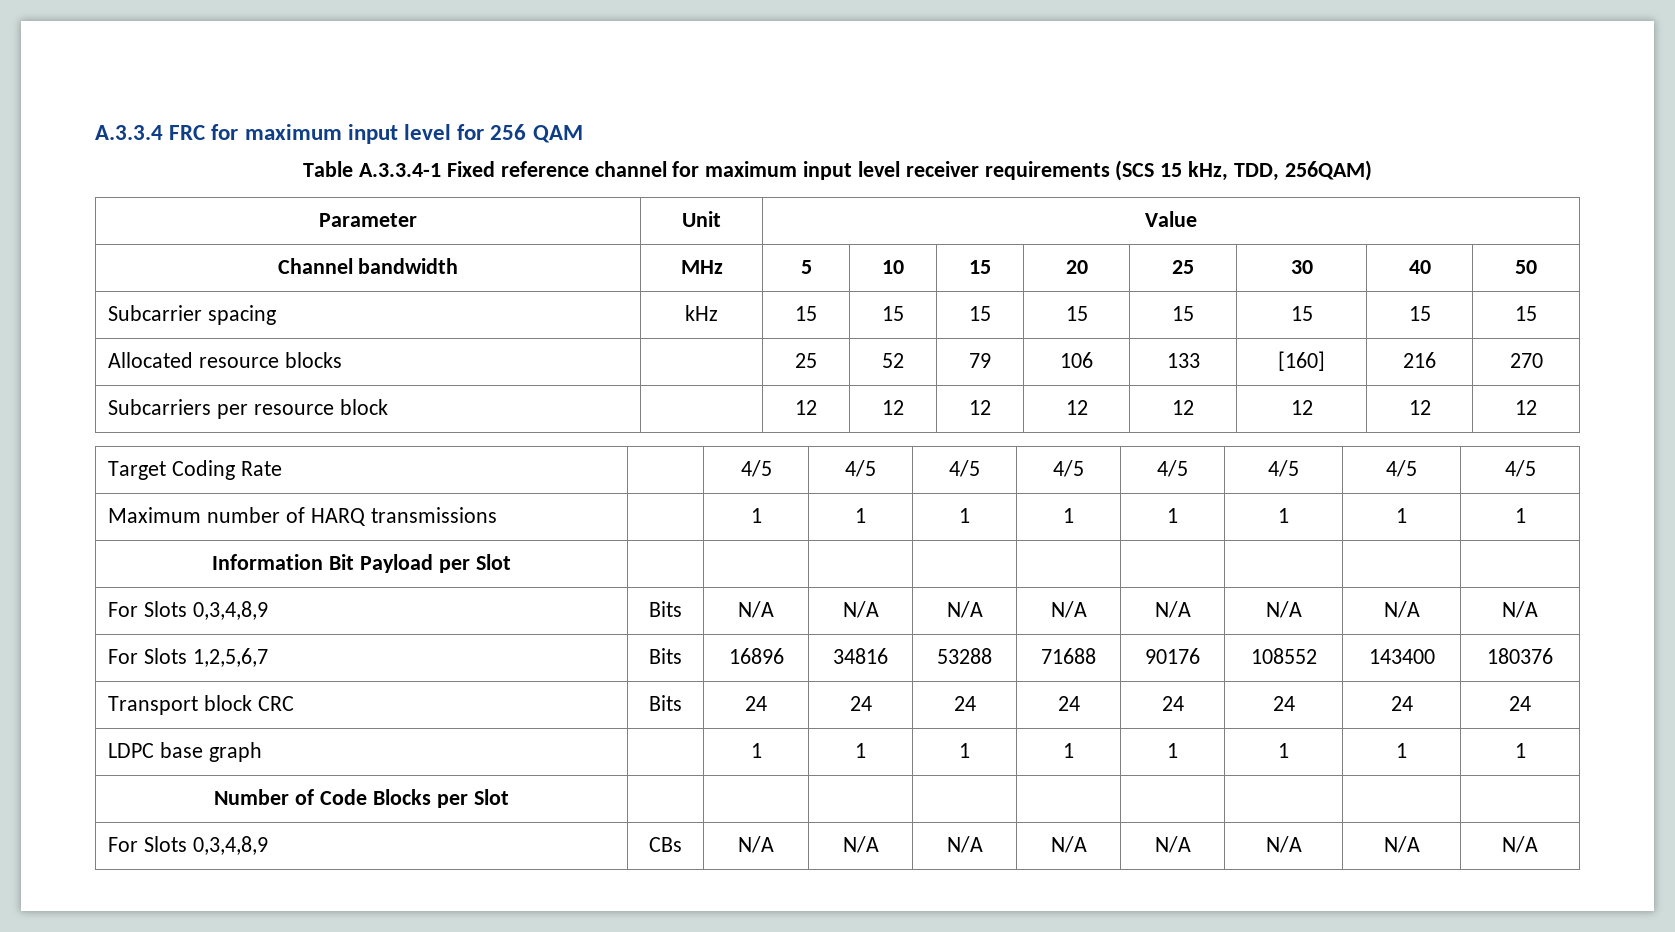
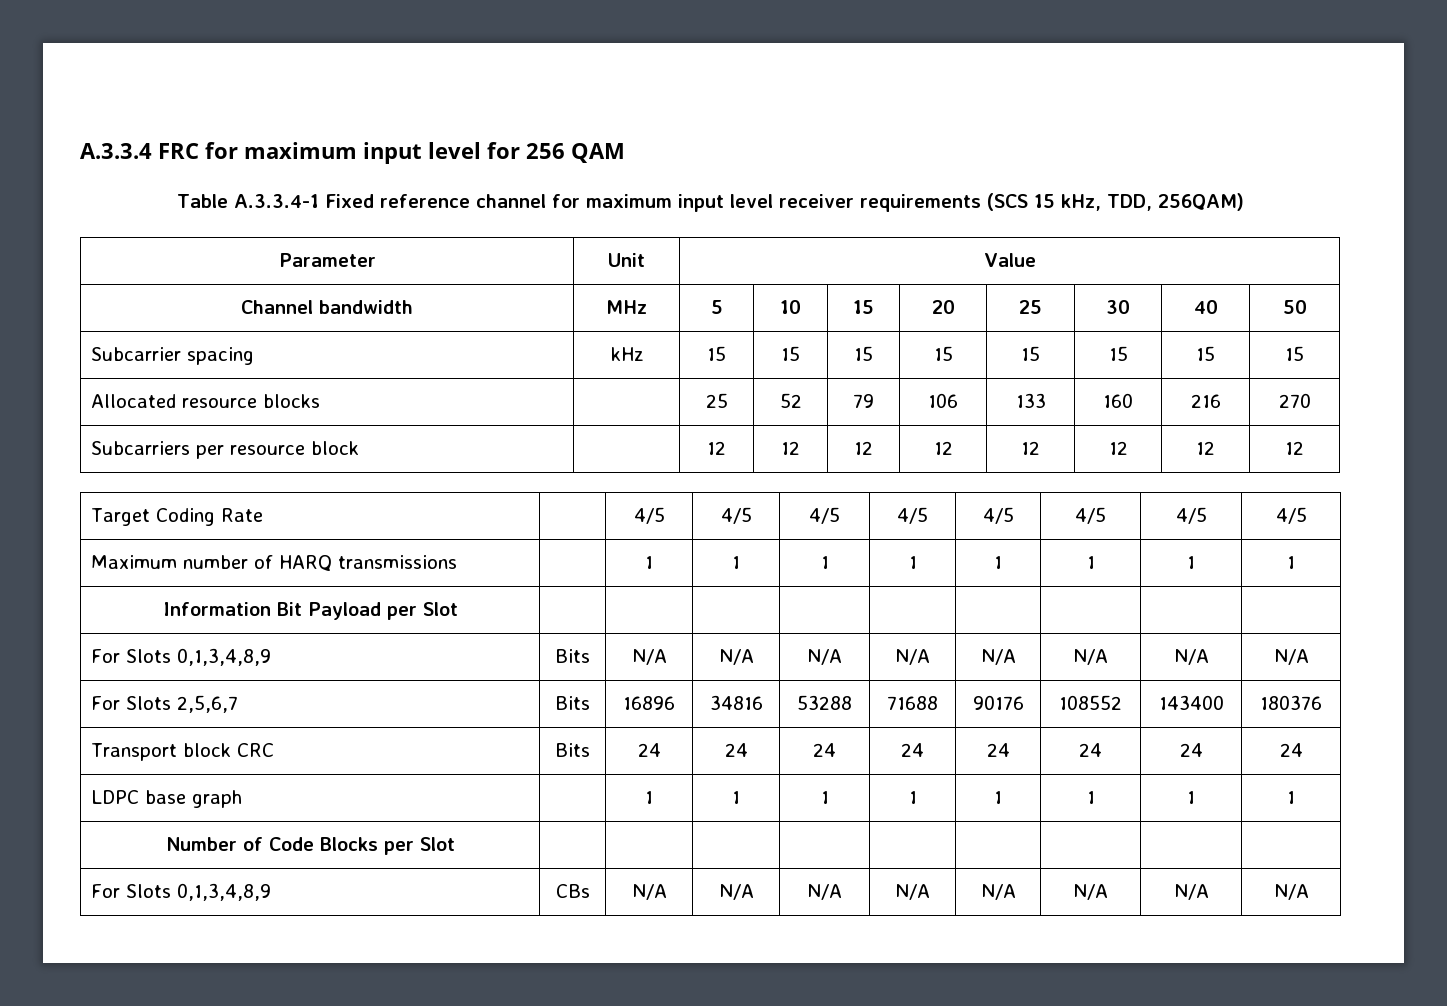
- Allocated resource blocks | | 25 | 52 | 79 | 106 | 133 | [160] | 216 | 270
+ Allocated resource blocks | | 25 | 52 | 79 | 106 | 133 | 160 | 216 | 270
- For Slots 0,3,4,8,9 | Bits | N/A | N/A | N/A | N/A | N/A | N/A | N/A | N/A
+ For Slots 0,1,3,4,8,9 | Bits | N/A | N/A | N/A | N/A | N/A | N/A | N/A | N/A
- For Slots 1,2,5,6,7 | Bits | 16896 | 34816 | 53288 | 71688 | 90176 | 108552 | 143400 | 180376
+ For Slots 2,5,6,7 | Bits | 16896 | 34816 | 53288 | 71688 | 90176 | 108552 | 143400 | 180376
- For Slots 0,3,4,8,9 | CBs | N/A | N/A | N/A | N/A | N/A | N/A | N/A | N/A
+ For Slots 0,1,3,4,8,9 | CBs | N/A | N/A | N/A | N/A | N/A | N/A | N/A | N/A

